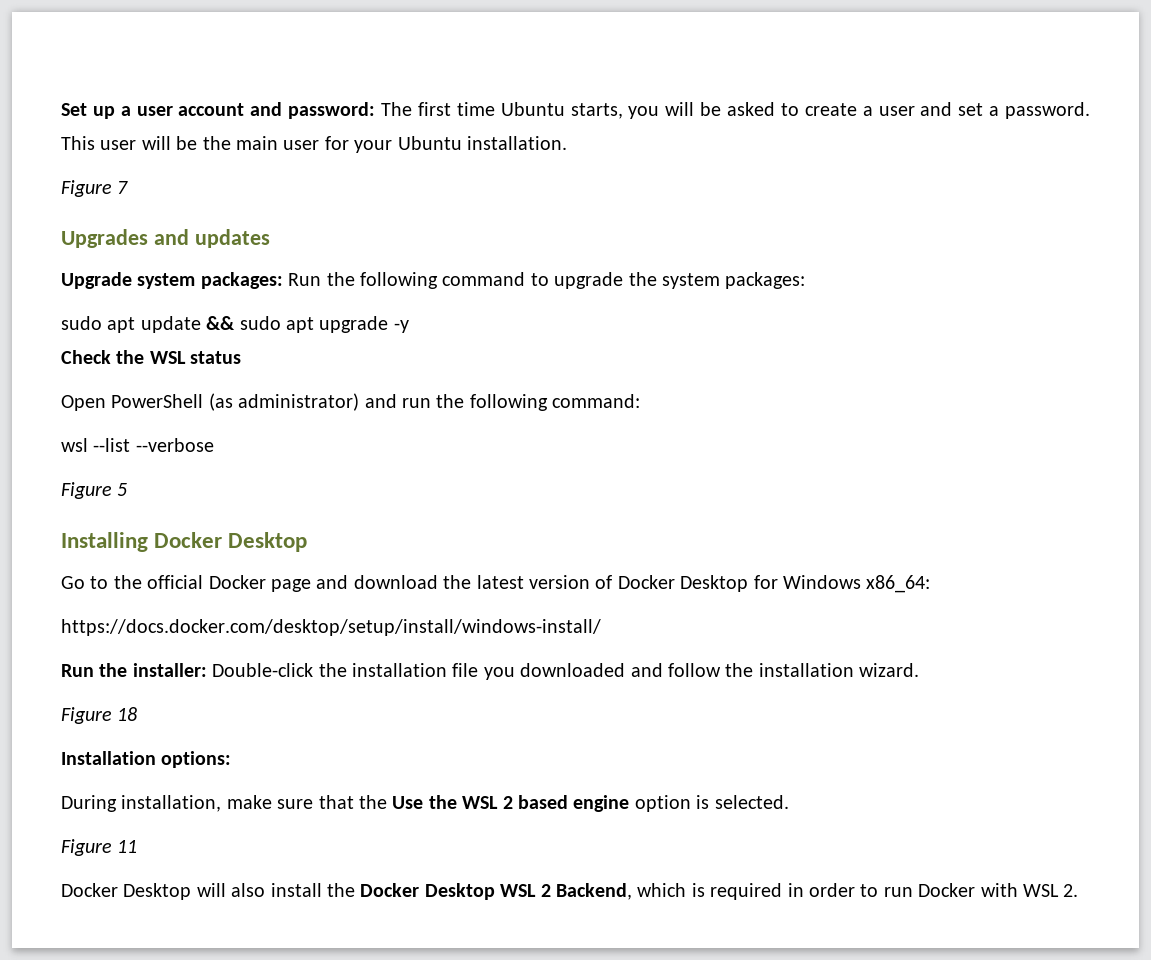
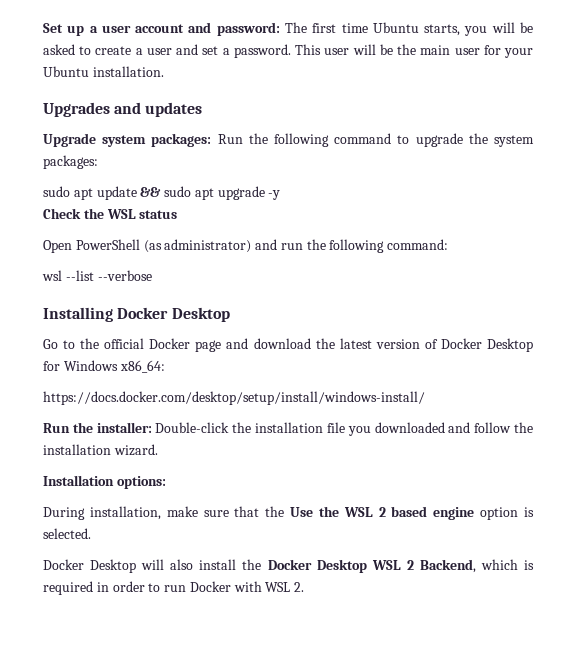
- Figure 7
- Figure 5
- Figure 18
- Figure 11

